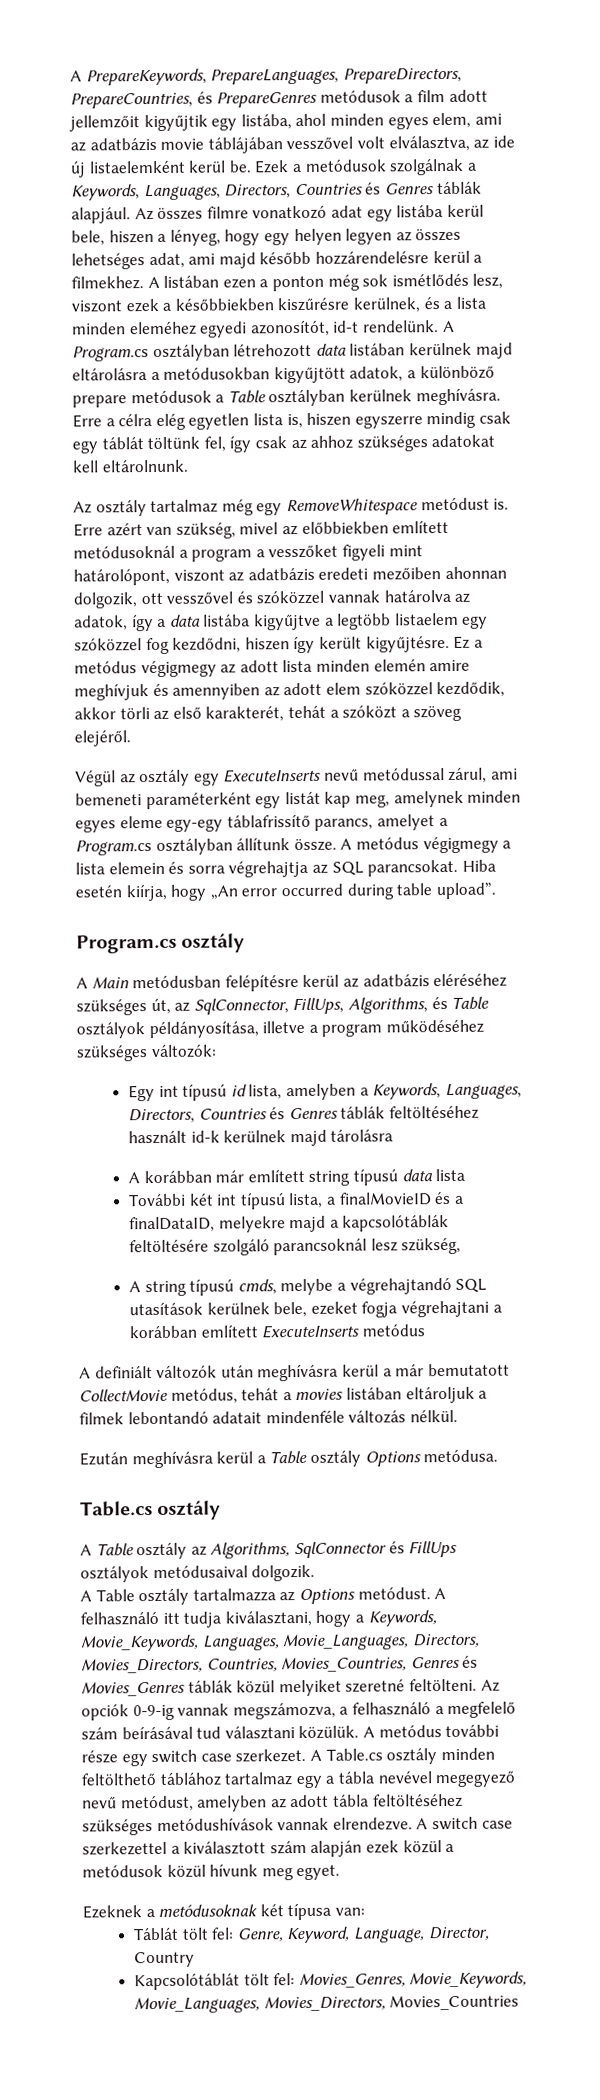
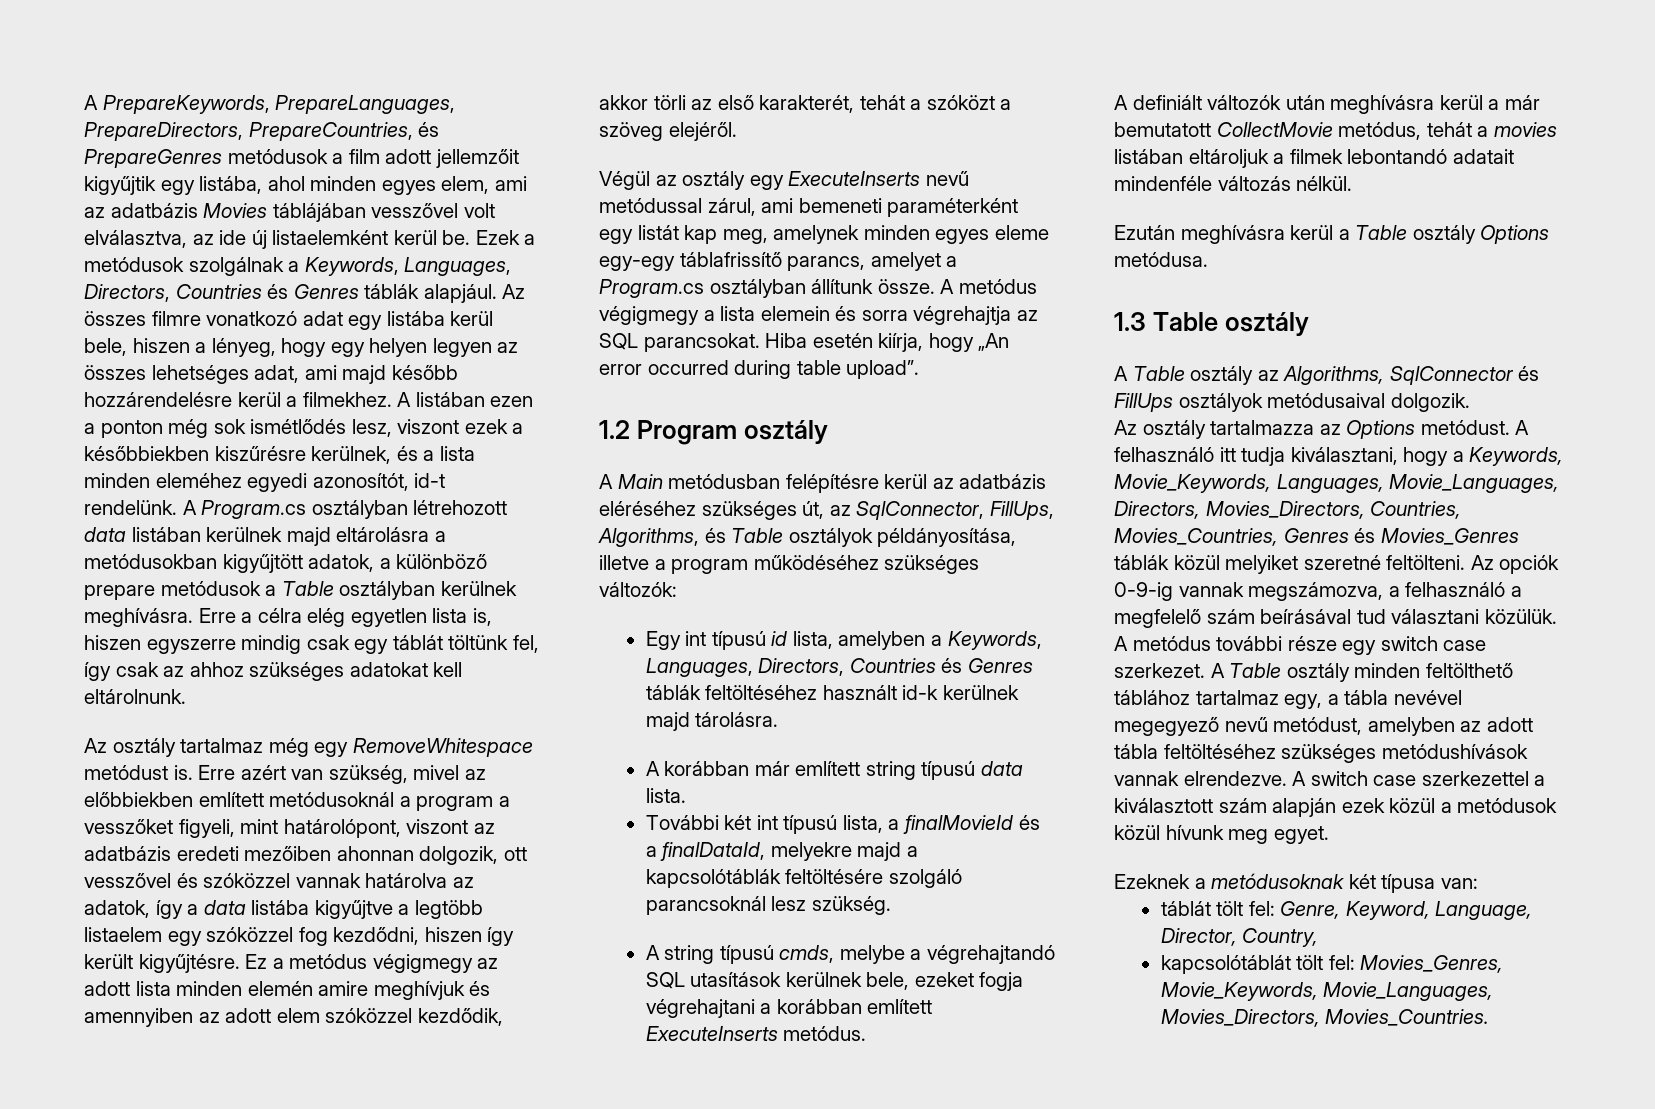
- A PrepareKeywords, PrepareLanguages, PrepareDirectors, PrepareCountries, és PrepareGenres metódusok a film adott jellemzőit kigyűjtik egy listába, ahol minden egyes elem, ami az adatbázis movie táblájában vesszővel volt elválasztva, az ide új listaelemként kerül be.
+ A PrepareKeywords, PrepareLanguages, PrepareDirectors, PrepareCountries, és PrepareGenres metódusok a film adott jellemzőit kigyűjtik egy listába, ahol minden egyes elem, ami az adatbázis Movies táblájában vesszővel volt elválasztva, az ide új listaelemként kerül be.
- Erre azért van szükség, mivel az előbbiekben említett metódusoknál a program a vesszőket figyeli mint határolópont, viszont az adatbázis eredeti mezőiben ahonnan dolgozik, ott vesszővel és szóközzel vannak határolva az adatok, így a data listába kigyűjtve a legtöbb listaelem egy szóközzel fog kezdődni, hiszen így került kigyűjtésre.
+ Erre azért van szükség, mivel az előbbiekben említett metódusoknál a program a vesszőket figyeli, mint határolópont, viszont az adatbázis eredeti mezőiben ahonnan dolgozik, ott vesszővel és szóközzel vannak határolva az adatok, így a data listába kigyűjtve a legtöbb listaelem egy szóközzel fog kezdődni, hiszen így került kigyűjtésre.
- Program.cs osztály
+ 1.2 Program osztály
- Egy int típusú id lista, amelyben a Keywords, Languages, Directors, Countries és Genres táblák feltöltéséhez használt id-k kerülnek majd tárolásra
+ Egy int típusú id lista, amelyben a Keywords, Languages, Directors, Countries és Genres táblák feltöltéséhez használt id-k kerülnek majd tárolásra.
- A korábban már említett string típusú data lista
+ A korábban már említett string típusú data lista.
- További két int típusú lista, a finalMovieID és a finalDataID, melyekre majd a kapcsolótáblák feltöltésére szolgáló parancsoknál lesz szükség,
+ További két int típusú lista, a finalMovieId és a finalDataId, melyekre majd a kapcsolótáblák feltöltésére szolgáló parancsoknál lesz szükség.
- A string típusú cmds, melybe a végrehajtandó SQL utasítások kerülnek bele, ezeket fogja végrehajtani a korábban említett ExecuteInserts metódus
+ A string típusú cmds, melybe a végrehajtandó SQL utasítások kerülnek bele, ezeket fogja végrehajtani a korábban említett ExecuteInserts metódus.
  Ezután meghívásra kerül a Table osztály Options metódusa.
- Table.cs osztály
+ 1.3 Table osztály
- A Table osztály tartalmazza az Options metódust.
+ Az osztály tartalmazza az Options metódust.
- A Table.cs osztály minden feltölthető táblához tartalmaz egy a tábla nevével megegyező nevű metódust, amelyben az adott tábla feltöltéséhez szükséges metódushívások vannak elrendezve.
+ A Table osztály minden feltölthető táblához tartalmaz egy, a tábla nevével megegyező nevű metódust, amelyben az adott tábla feltöltéséhez szükséges metódushívások vannak elrendezve.
- Táblát tölt fel: Genre, Keyword, Language, Director, Country
- Kapcsolótáblát tölt fel: Movies_Genres, Movie_Keywords, Movie_Languages, Movies_Directors, Movies_Countries
+ táblát tölt fel: Genre, Keyword, Language, Director, Country,
+ kapcsolótáblát tölt fel: Movies_Genres, Movie_Keywords, Movie_Languages, Movies_Directors, Movies_Countries.

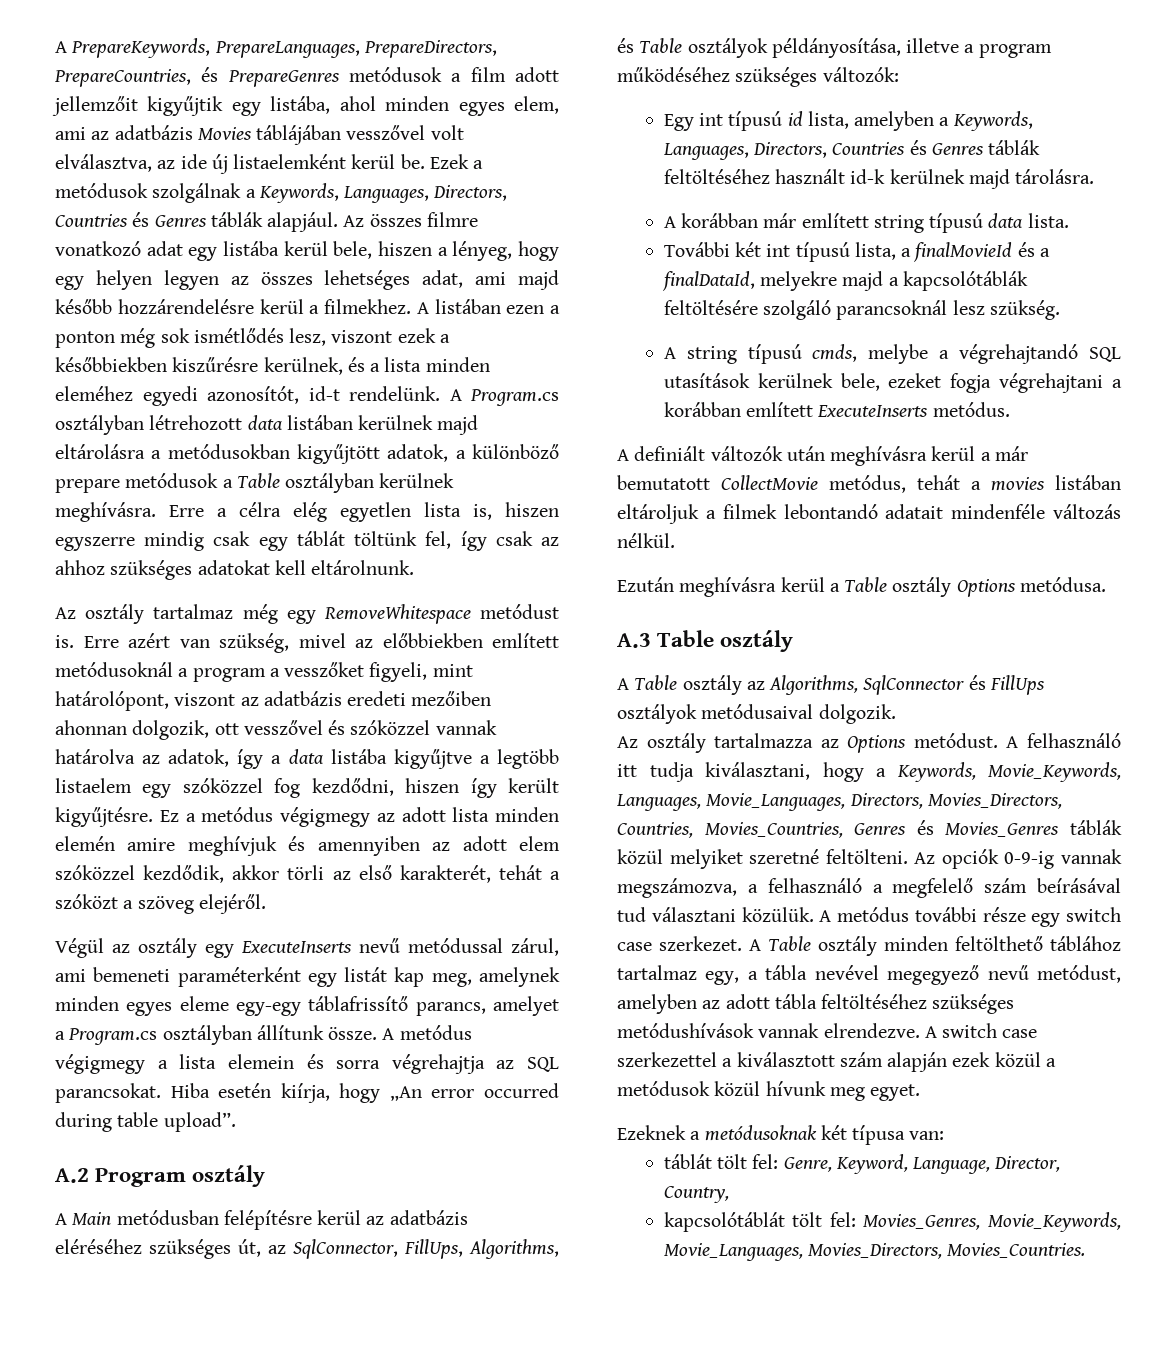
- 1.2 Program osztály
+ A.2 Program osztály
- 1.3 Table osztály
+ A.3 Table osztály

